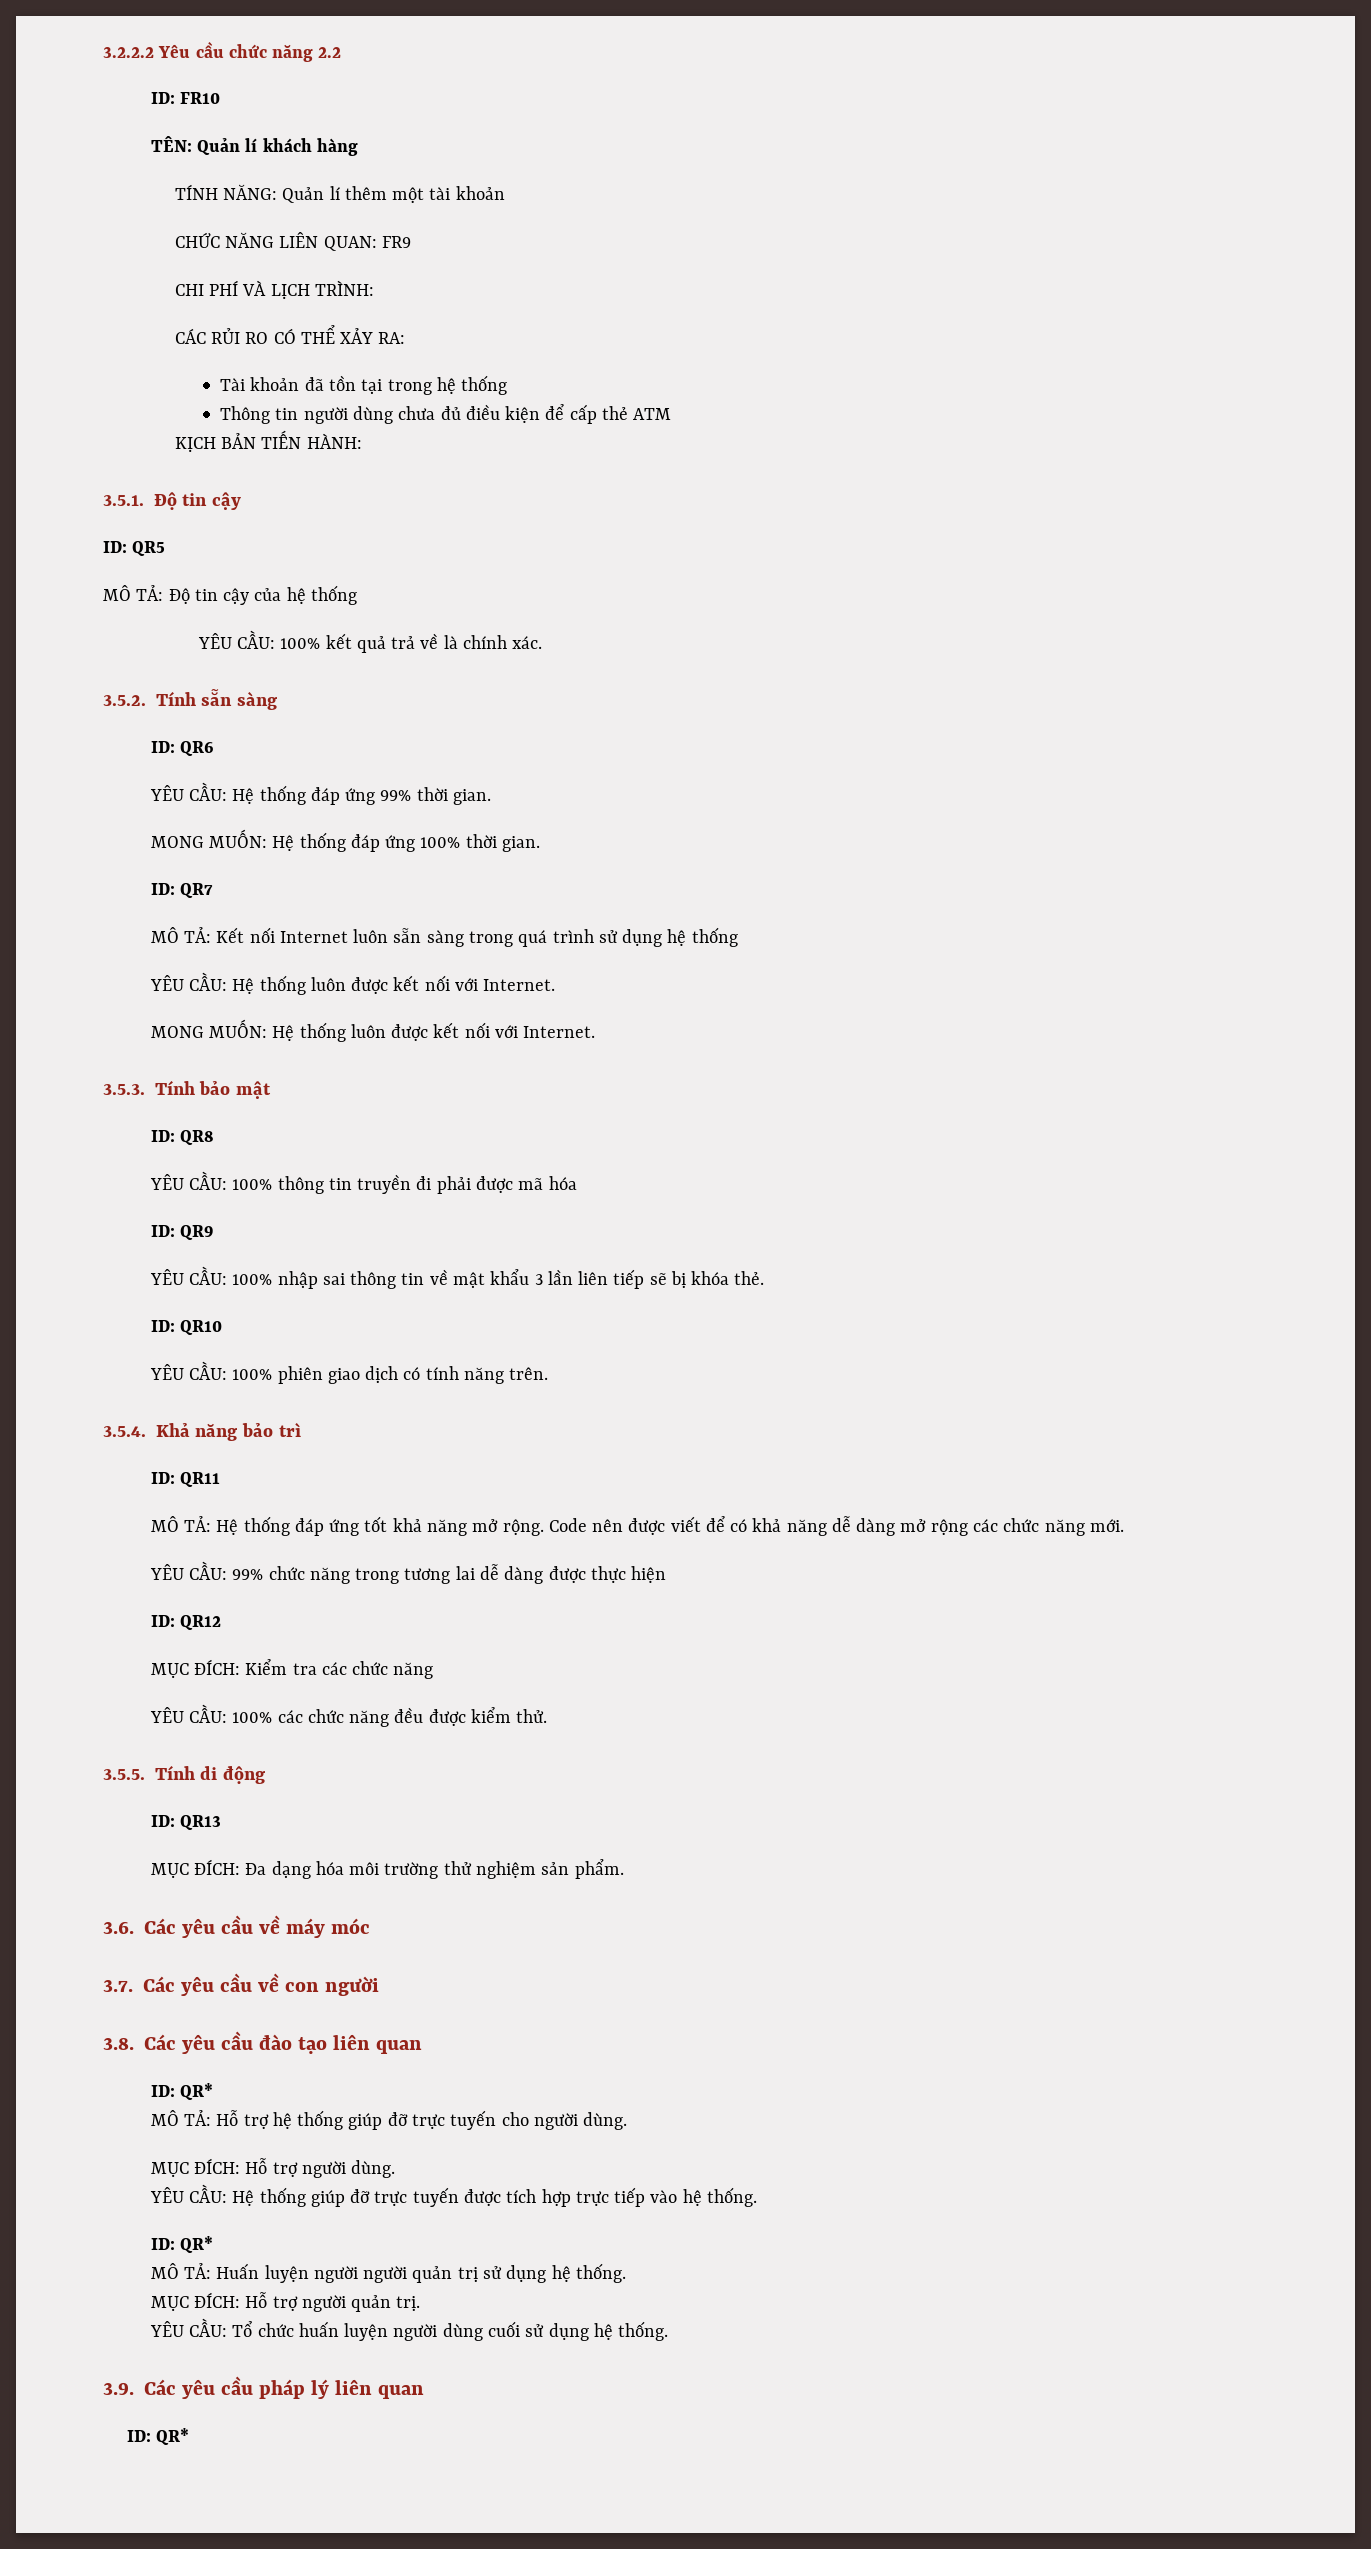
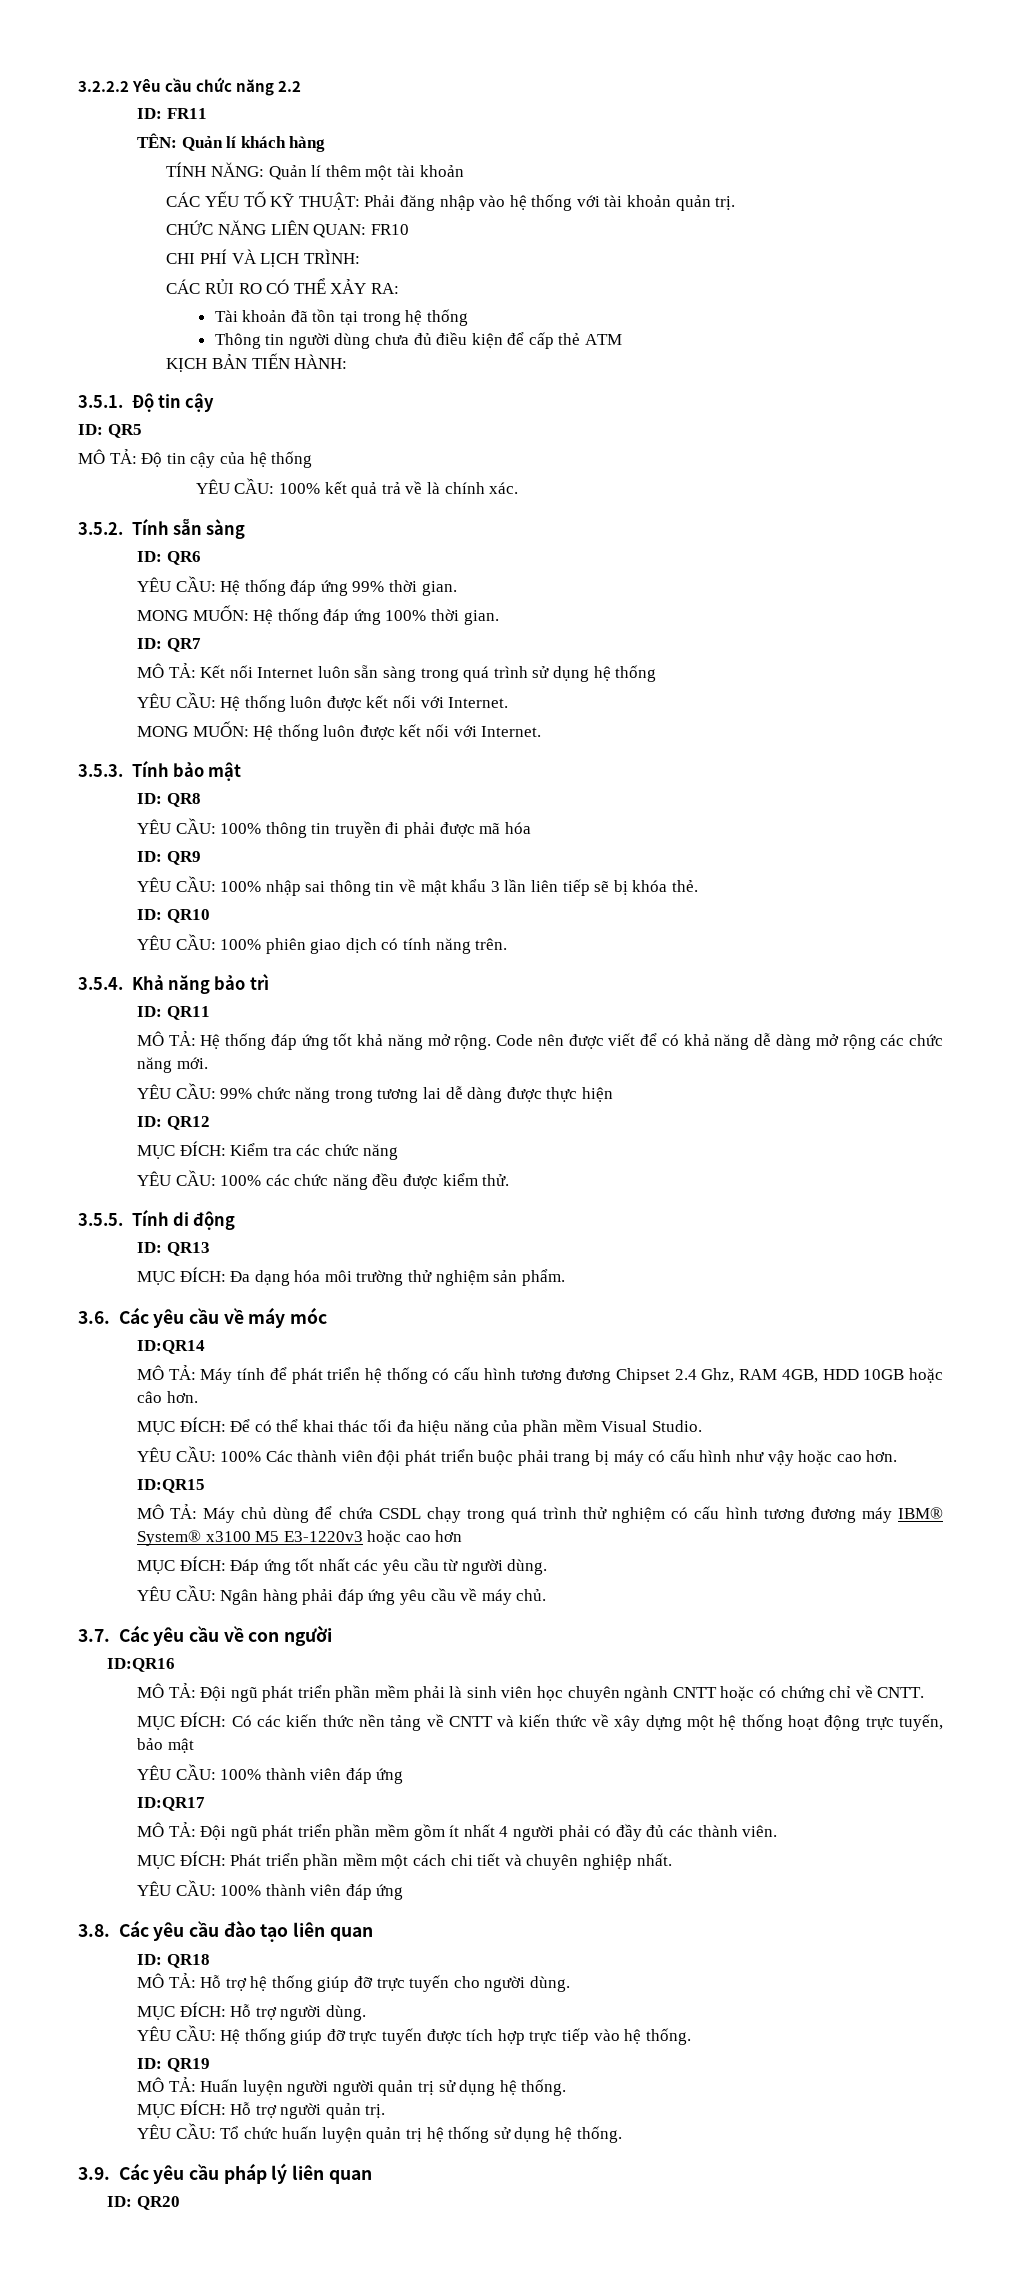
- ID: FR10
+ ID: FR11
+ CÁC YẾU TỐ KỸ THUẬT: Phải đăng nhập vào hệ thống với tài khoản quản trị.
- CHỨC NĂNG LIÊN QUAN: FR9
+ CHỨC NĂNG LIÊN QUAN: FR10
+ ID:QR14
+ MÔ TẢ: Máy tính để phát triển hệ thống có cấu hình tương đương Chipset 2.4 Ghz, RAM 4GB, HDD 10GB hoặc câo hơn.
+ MỤC ĐÍCH: Để có thể khai thác tối đa hiệu năng của phần mềm Visual Studio.
+ YÊU CẦU: 100% Các thành viên đội phát triển buộc phải trang bị máy có cấu hình như vậy hoặc cao hơn.
+ ID:QR15
+ MÔ TẢ: Máy chủ dùng để chứa CSDL chạy trong quá trình thử nghiệm có cấu hình tương đương máy IBM® System® x3100 M5 E3-1220v3 hoặc cao hơn
+ MỤC ĐÍCH: Đáp ứng tốt nhất các yêu cầu từ người dùng.
+ YÊU CẦU: Ngân hàng phải đáp ứng yêu cầu về máy chủ.
+ ID:QR16
+ MÔ TẢ: Đội ngũ phát triển phần mềm phải là sinh viên học chuyên ngành CNTT hoặc có chứng chỉ về CNTT.
+ MỤC ĐÍCH: Có các kiến thức nền tảng về CNTT và kiến thức về xây dựng một hệ thống hoạt động trực tuyến, bảo mật
+ YÊU CẦU: 100% thành viên đáp ứng
+ ID:QR17
+ MÔ TẢ: Đội ngũ phát triển phần mềm gồm ít nhất 4 người phải có đầy đủ các thành viên.
+ MỤC ĐÍCH: Phát triển phần mềm một cách chi tiết và chuyên nghiệp nhất.
+ YÊU CẦU: 100% thành viên đáp ứng
  3.8. Các yêu cầu đào tạo liên quan
- ID: QR*
+ ID: QR18
  YÊU CẦU: Hệ thống giúp đỡ trực tuyến được tích hợp trực tiếp vào hệ thống.
- ID: QR*
+ ID: QR19
- YÊU CẦU: Tổ chức huấn luyện người dùng cuối sử dụng hệ thống.
+ YÊU CẦU: Tổ chức huấn luyện quản trị hệ thống sử dụng hệ thống.
  3.9. Các yêu cầu pháp lý liên quan
- ID: QR*
+ ID: QR20

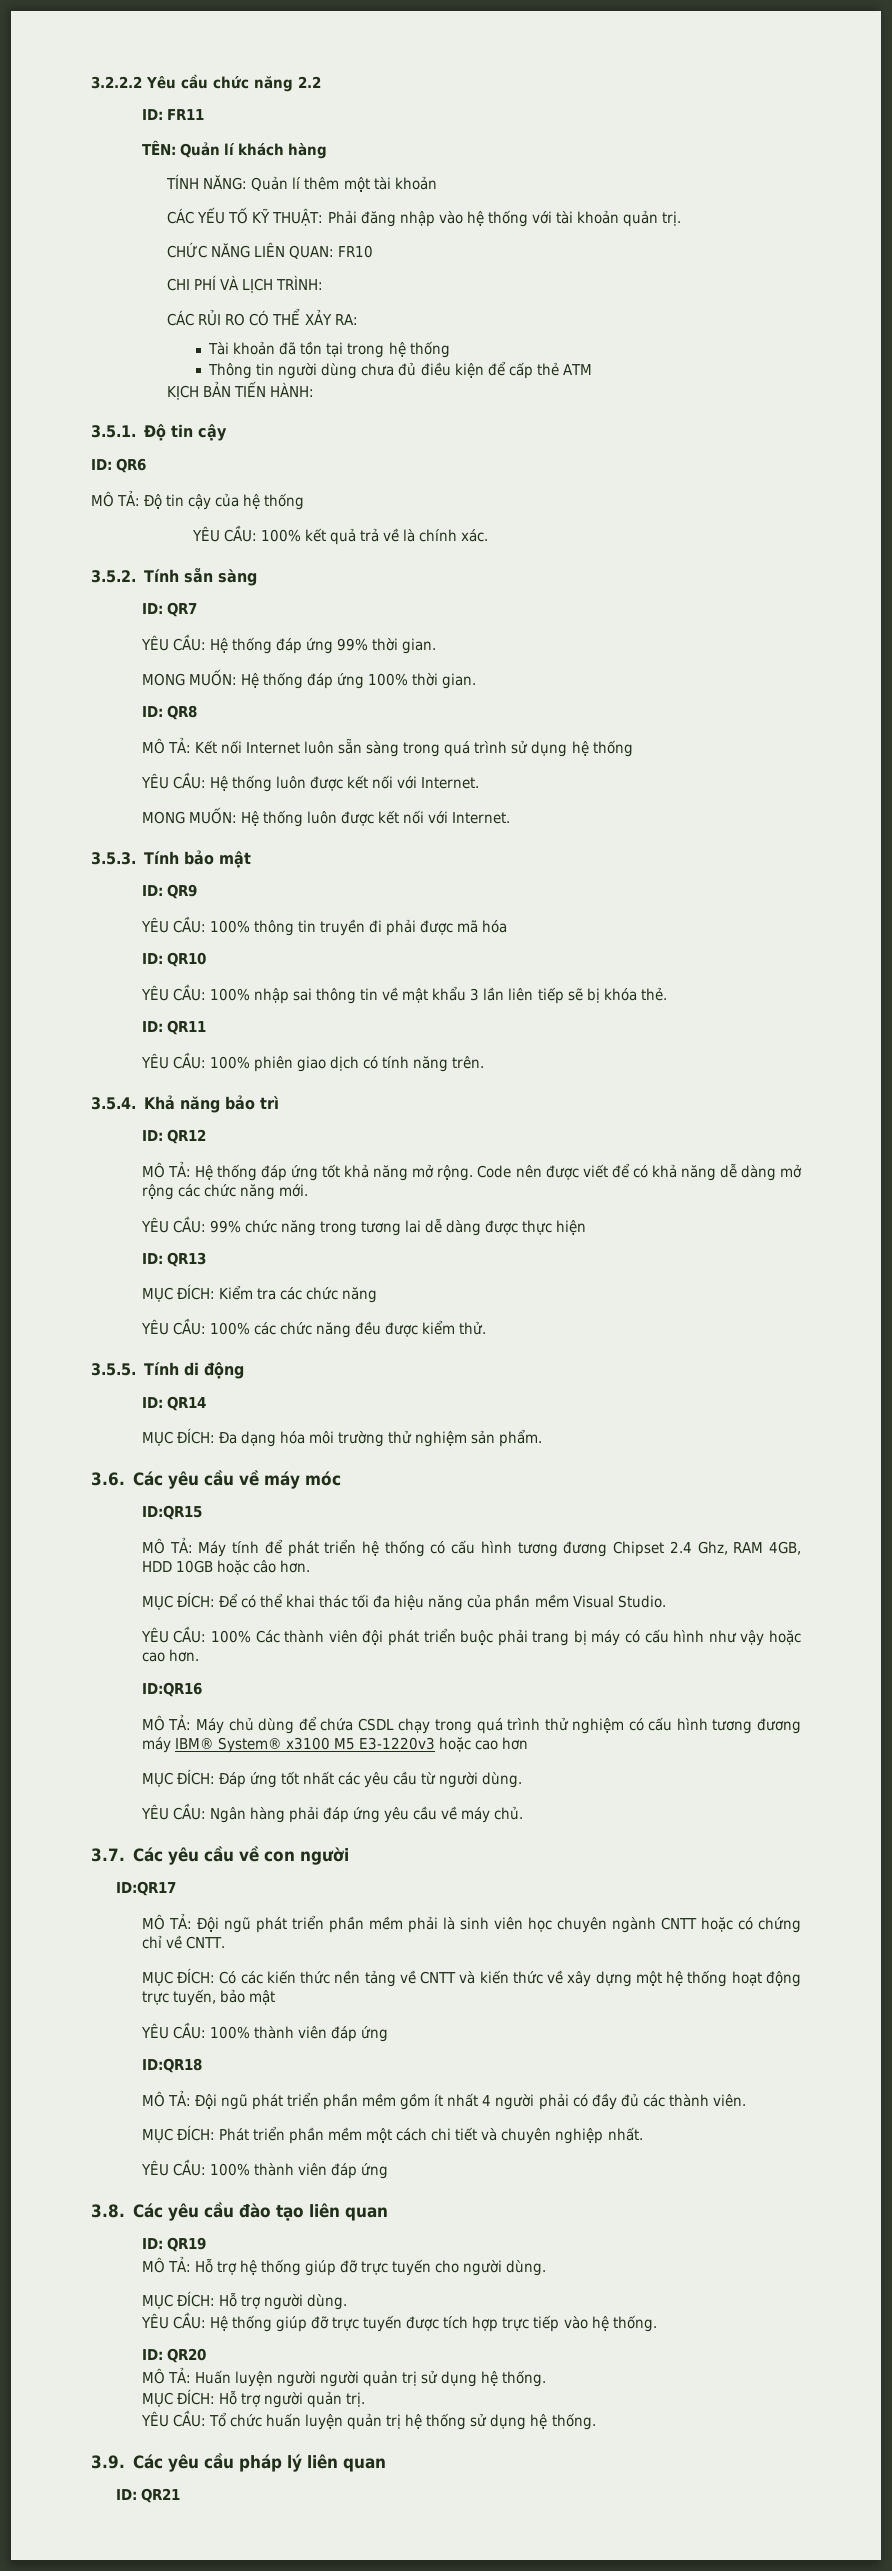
- ID: QR5
+ ID: QR6
- ID: QR6
+ ID: QR7
- ID: QR7
+ ID: QR8
- ID: QR8
+ ID: QR9
- ID: QR9
+ ID: QR10
- ID: QR10
+ ID: QR11
- ID: QR11
+ ID: QR12
- ID: QR12
+ ID: QR13
- ID: QR13
+ ID: QR14
- ID:QR14
+ ID:QR15
- ID:QR15
+ ID:QR16
- ID:QR16
+ ID:QR17
- ID:QR17
+ ID:QR18
- ID: QR18
+ ID: QR19
- ID: QR19
+ ID: QR20
- ID: QR20
+ ID: QR21

